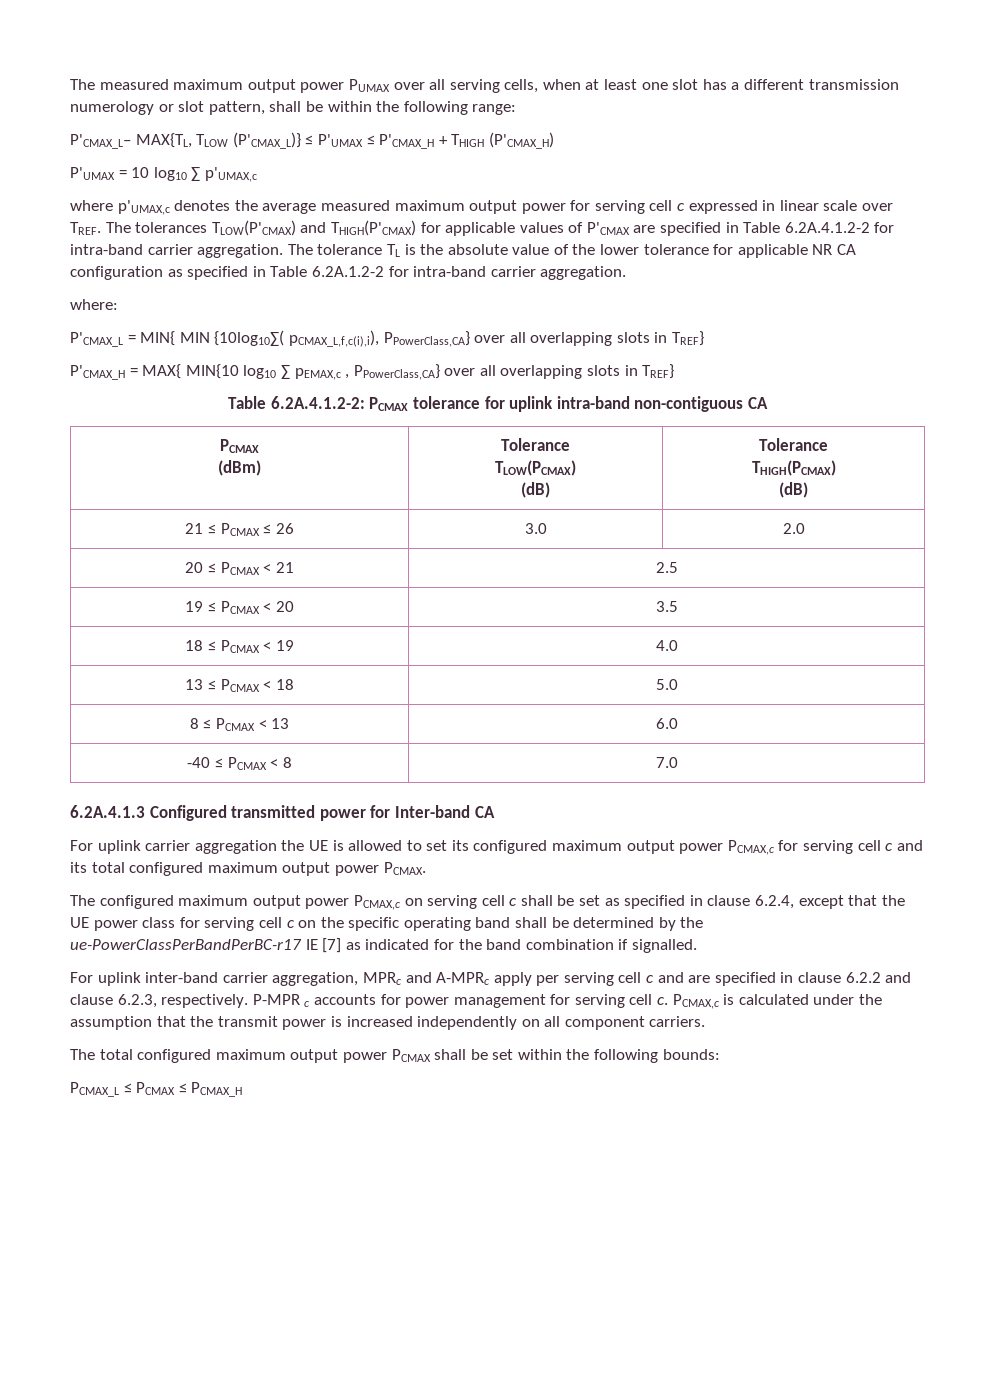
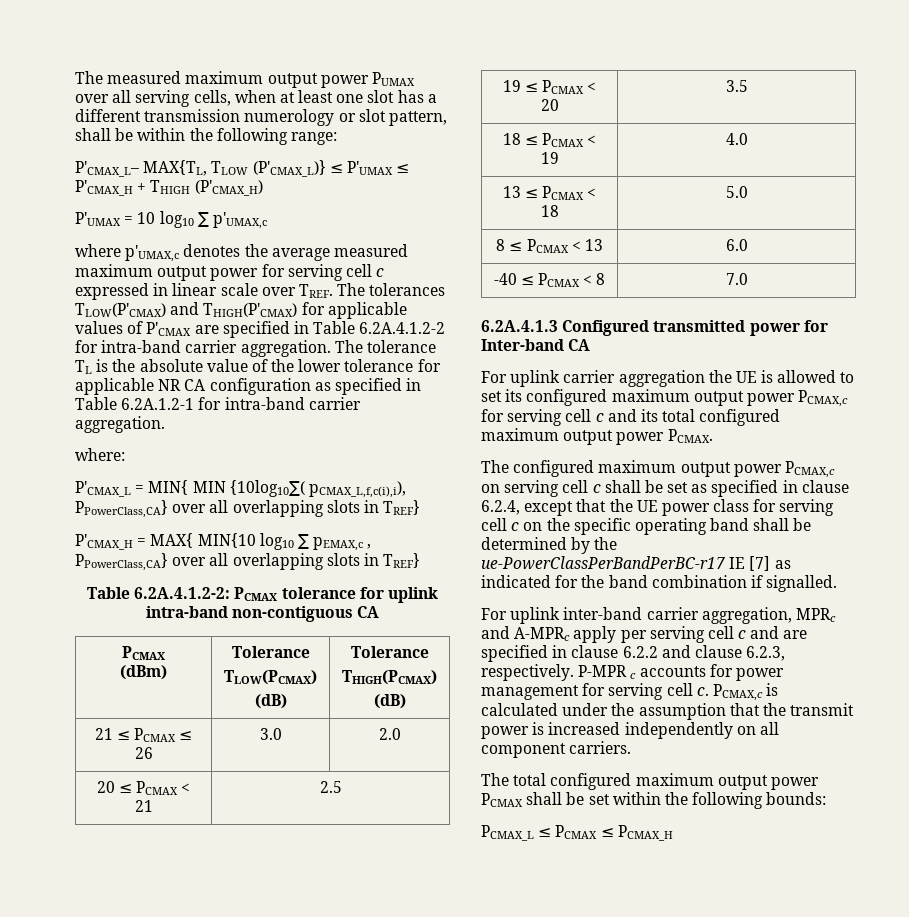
- The tolerance TL is the absolute value of the lower tolerance for applicable NR CA configuration as specified in Table 6.2A.1.2-2 for intra-band carrier aggregation.
+ The tolerance TL is the absolute value of the lower tolerance for applicable NR CA configuration as specified in Table 6.2A.1.2-1 for intra-band carrier aggregation.

